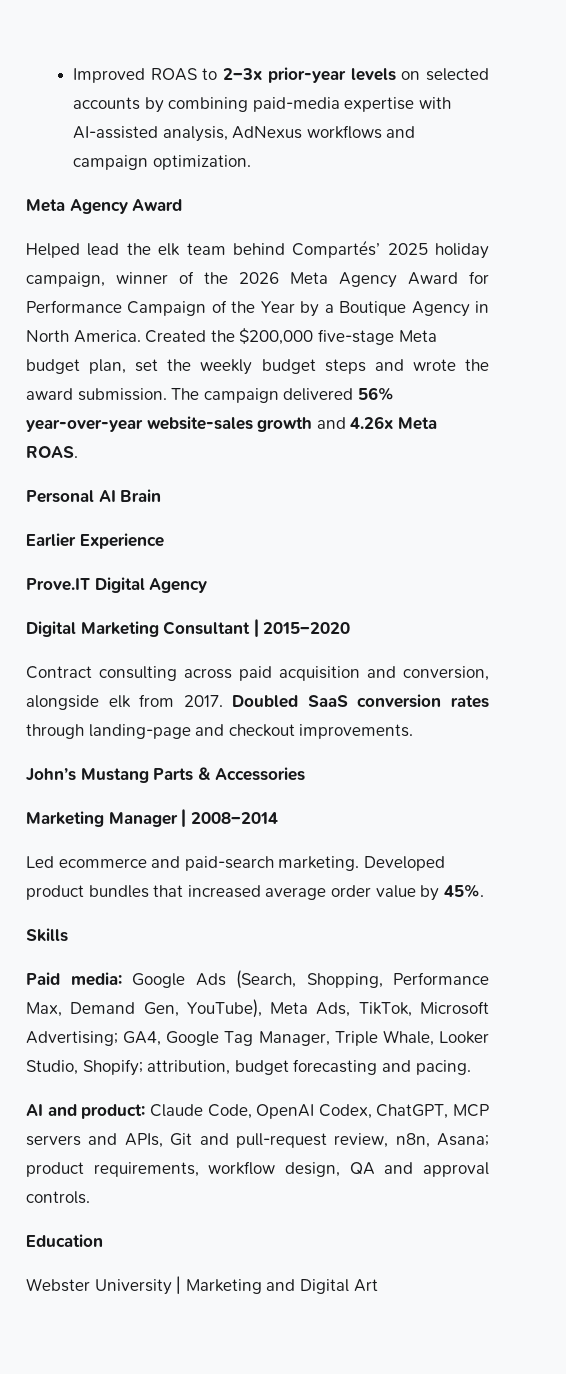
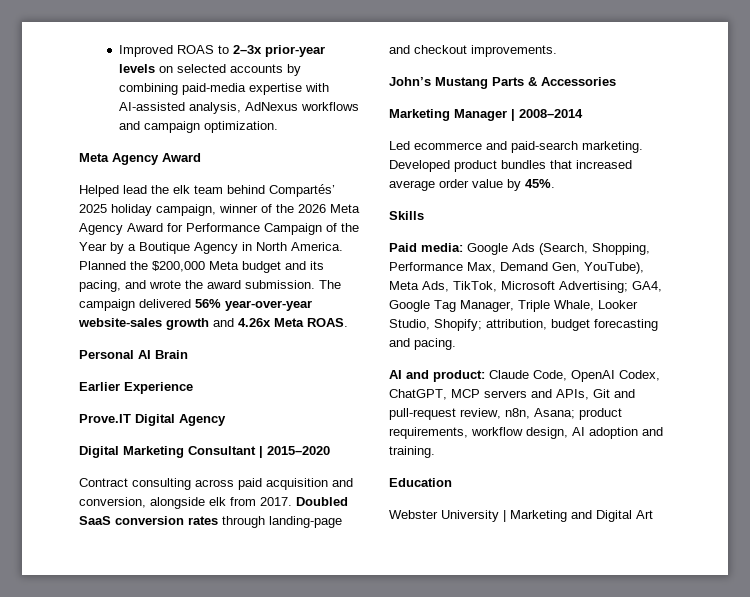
- Created the $200,000 five-stage Meta budget plan, set the weekly budget steps and wrote the award submission.
+ Planned the $200,000 Meta budget and its pacing, and wrote the award submission.
- AI and product: Claude Code, OpenAI Codex, ChatGPT, MCP servers and APIs, Git and pull-request review, n8n, Asana; product requirements, workflow design, QA and approval controls.
+ AI and product: Claude Code, OpenAI Codex, ChatGPT, MCP servers and APIs, Git and pull-request review, n8n, Asana; product requirements, workflow design, AI adoption and training.

